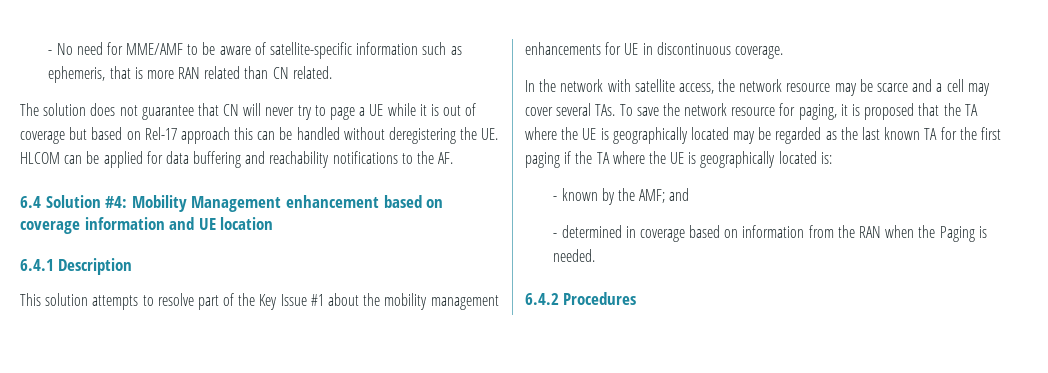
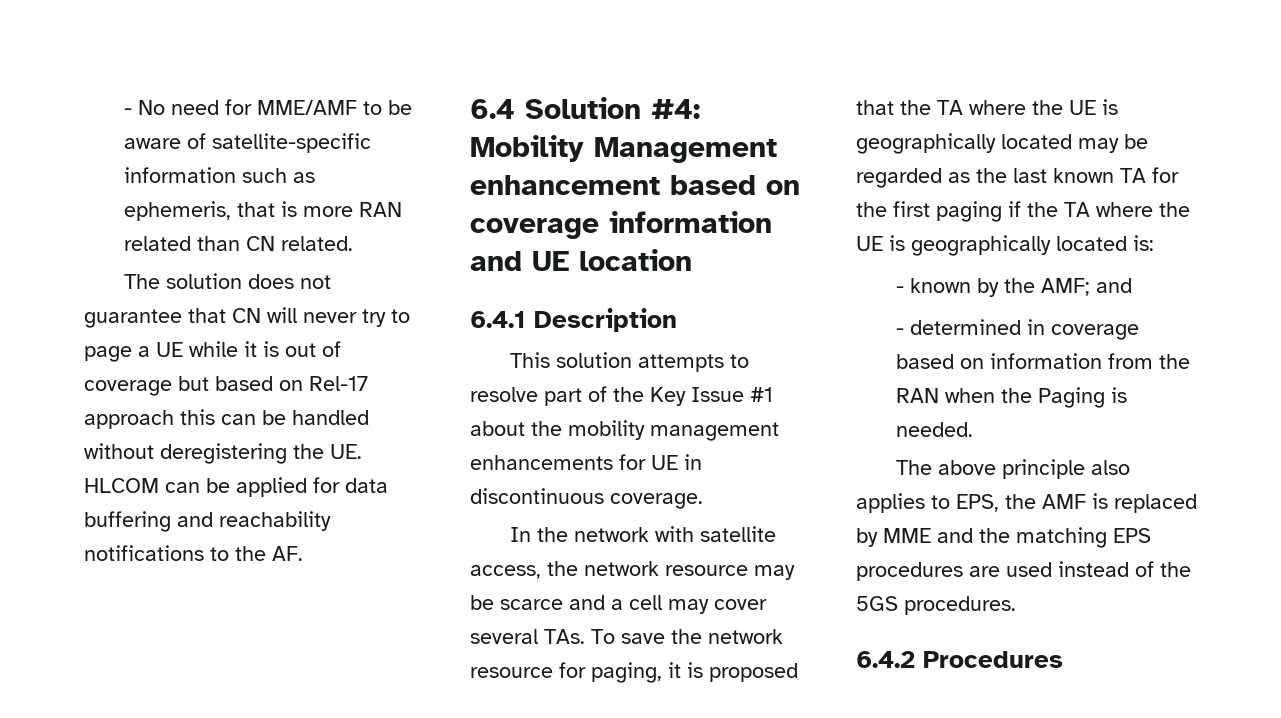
+ The above principle also applies to EPS, the AMF is replaced by MME and the matching EPS procedures are used instead of the 5GS procedures.

